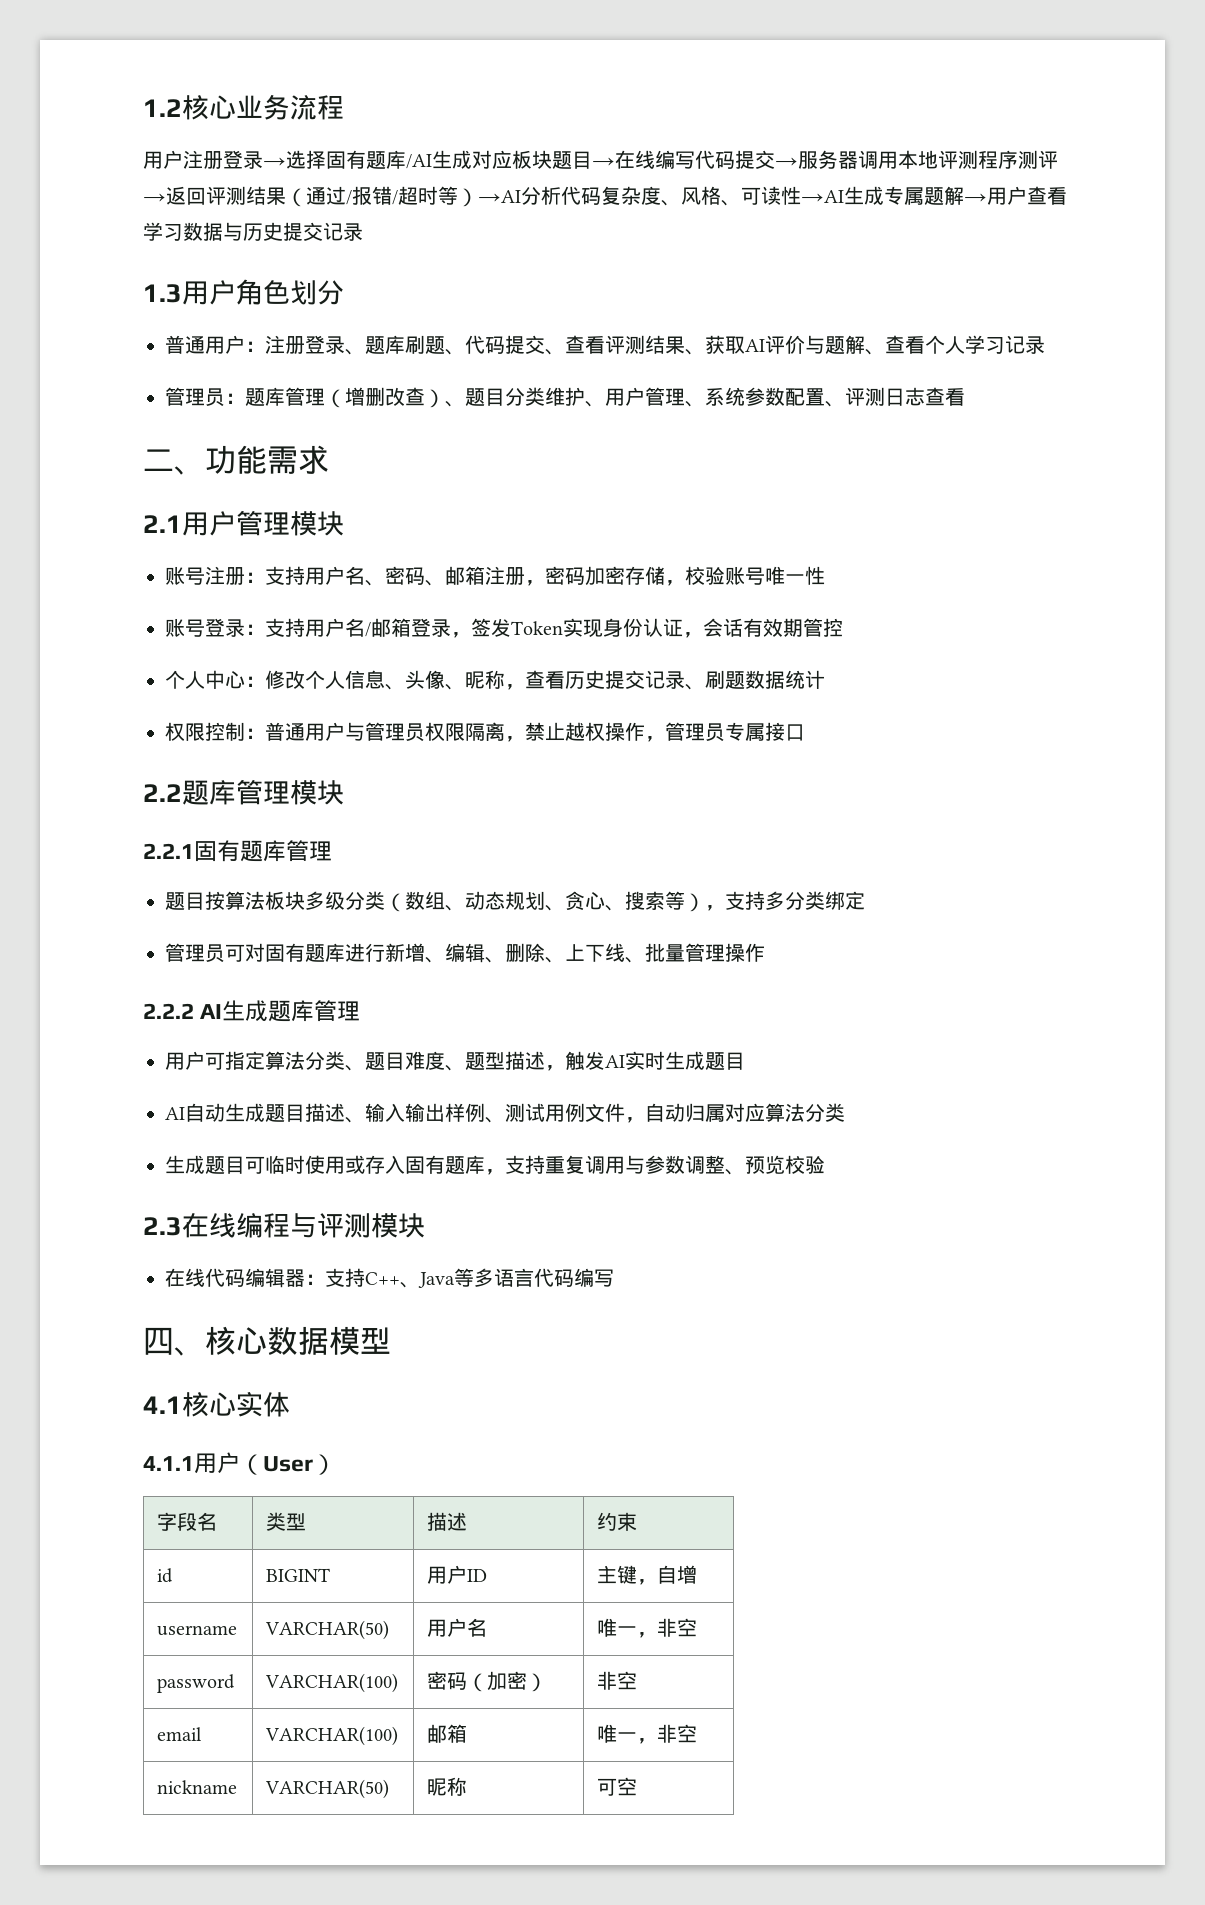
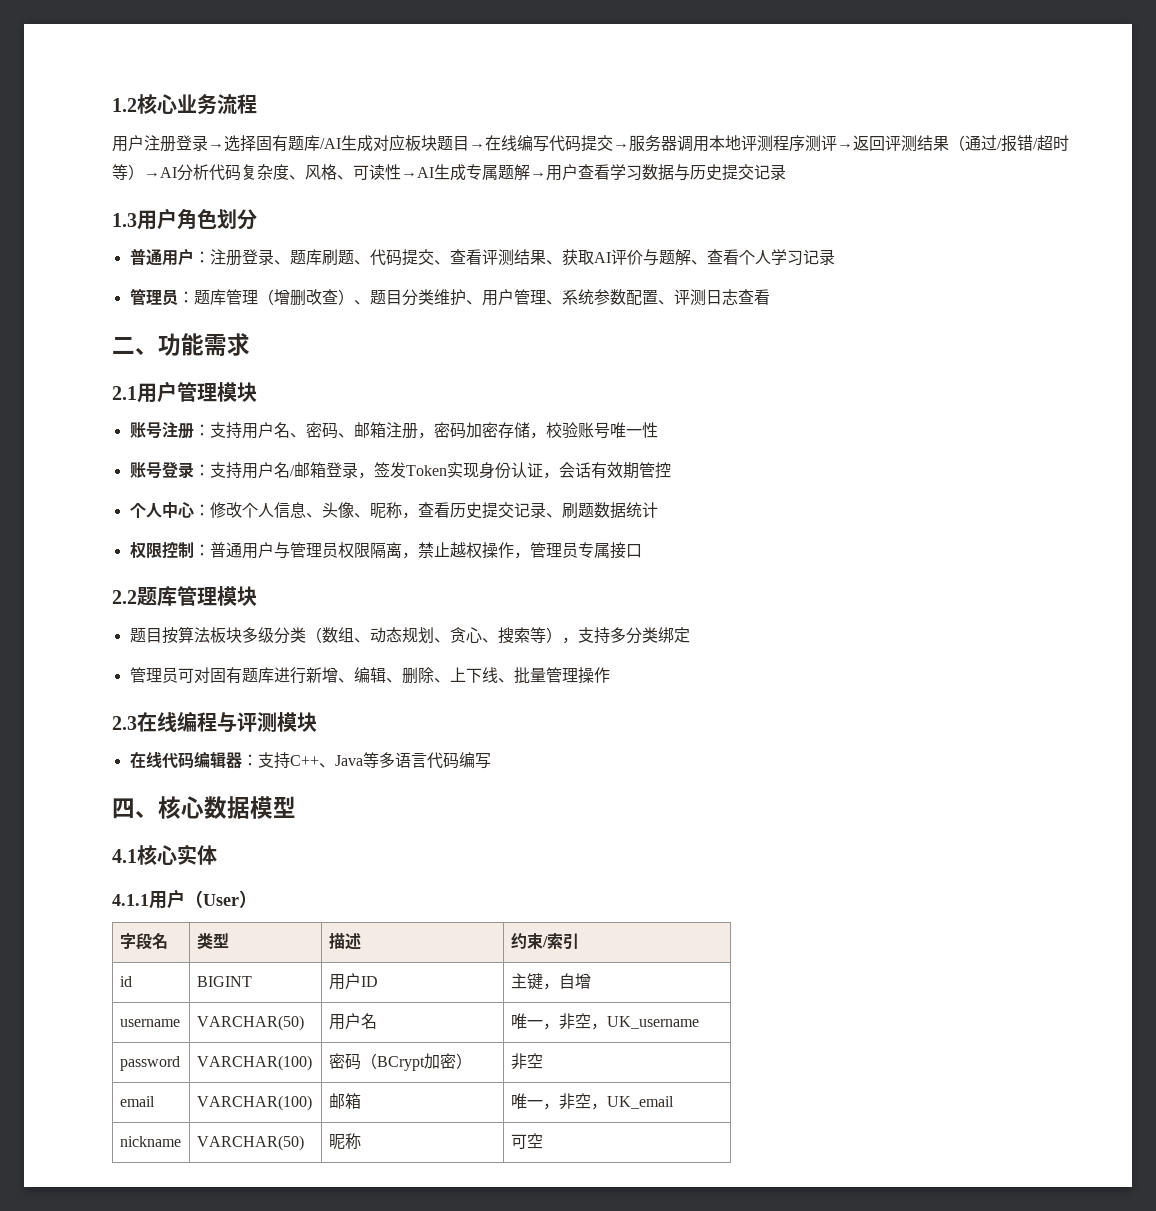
- 2.2.1固有题库管理
- 2.2.2 AI生成题库管理
- 用户可指定算法分类、题目难度、题型描述，触发AI实时生成题目
- AI自动生成题目描述、输入输出样例、测试用例文件，自动归属对应算法分类
- 生成题目可临时使用或存入固有题库，支持重复调用与参数调整、预览校验
- 字段名 | 类型 | 描述 | 约束
+ 字段名 | 类型 | 描述 | 约束/索引
- username | VARCHAR(50) | 用户名 | 唯一，非空
+ username | VARCHAR(50) | 用户名 | 唯一，非空，UK_username
- password | VARCHAR(100) | 密码（加密） | 非空
+ password | VARCHAR(100) | 密码（BCrypt加密） | 非空
- email | VARCHAR(100) | 邮箱 | 唯一，非空
+ email | VARCHAR(100) | 邮箱 | 唯一，非空，UK_email

